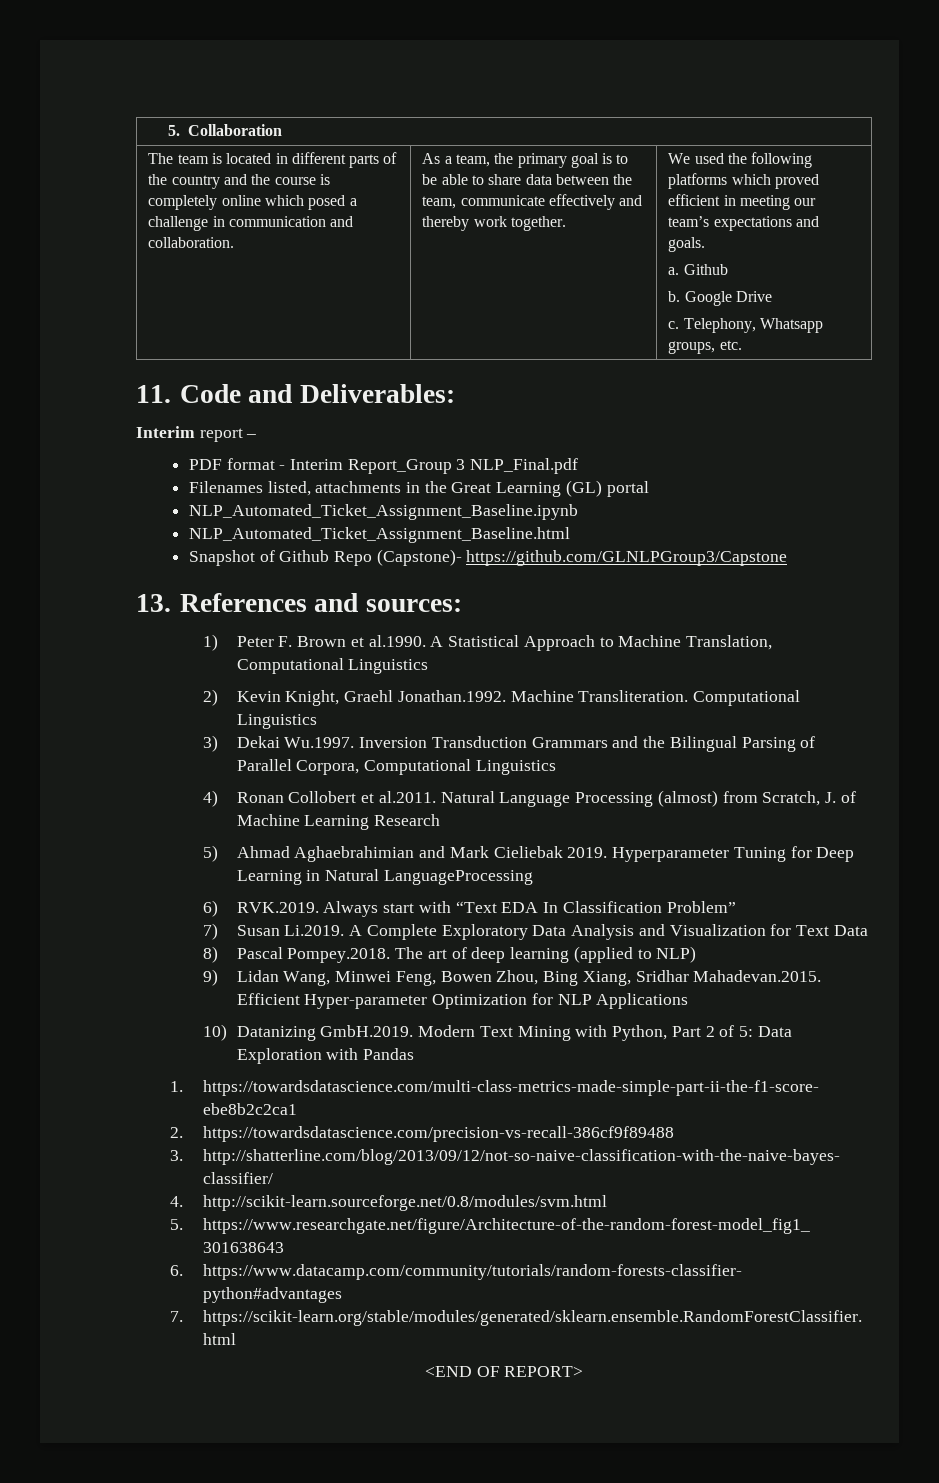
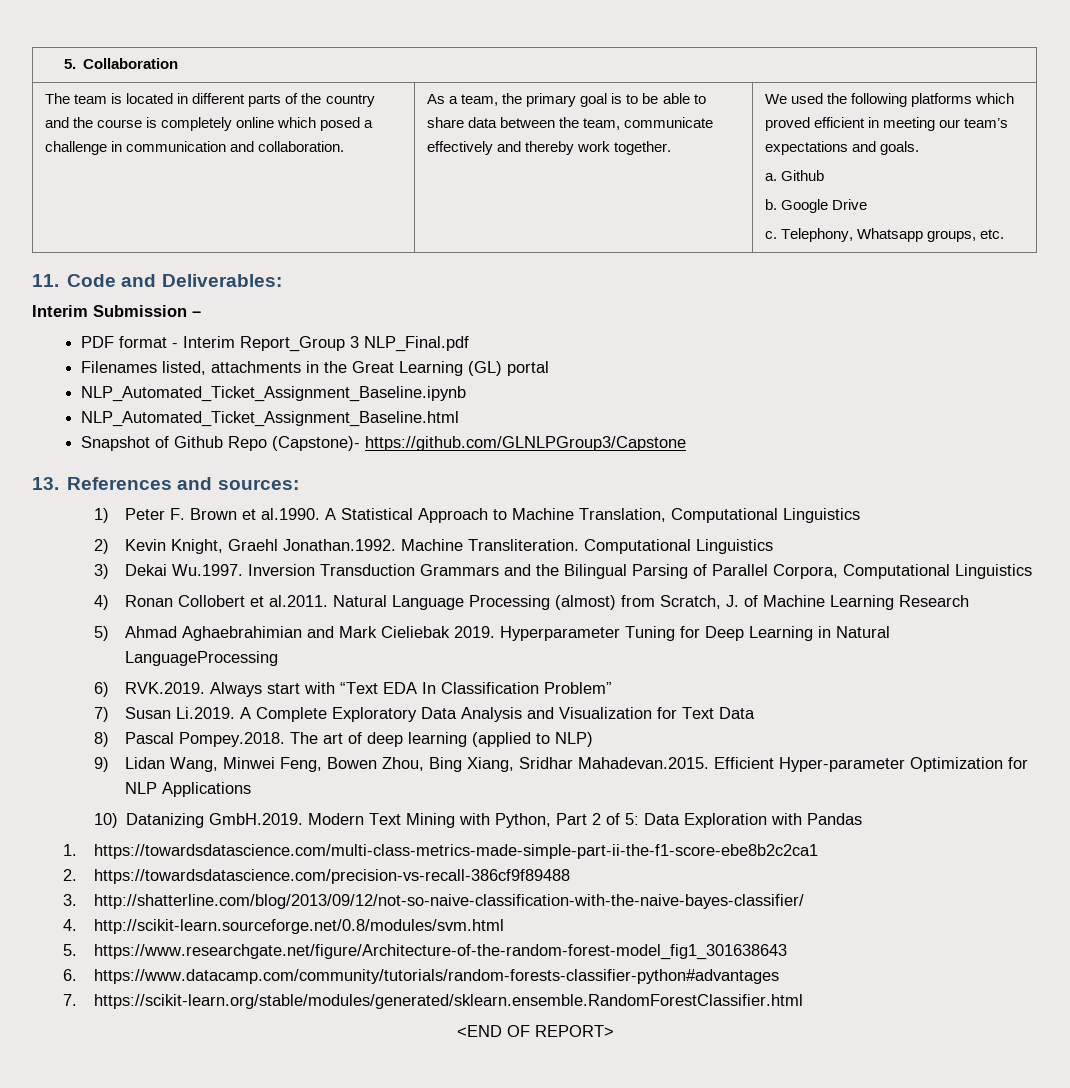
- Interim report –
+ Interim Submission –

